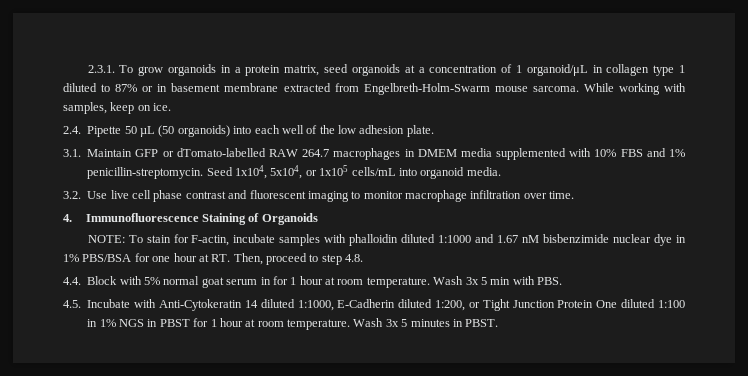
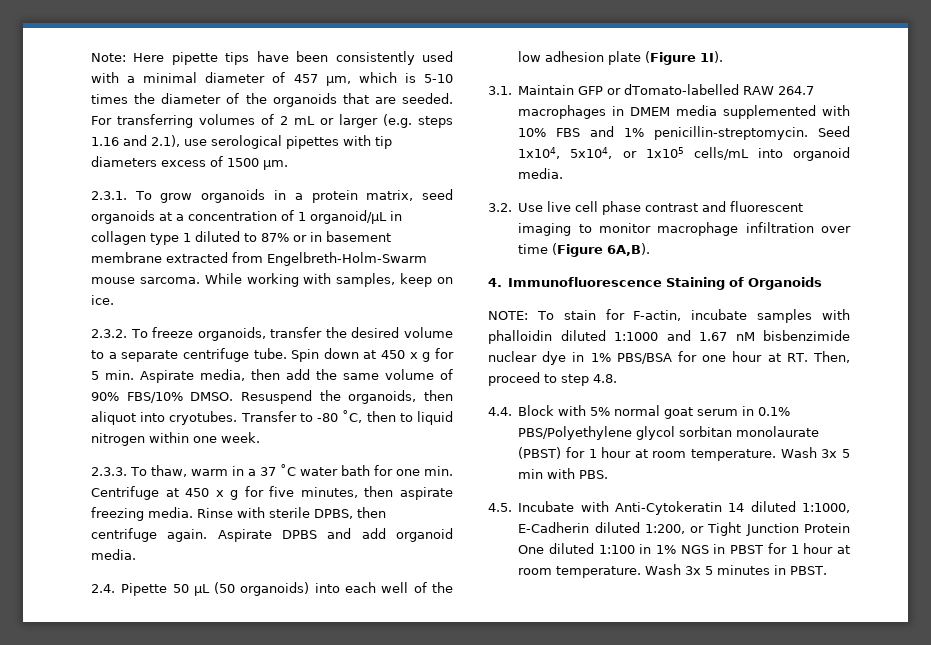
+ Note: Here pipette tips have been consistently used with a minimal diameter of 457 μm, which is 5-10 times the diameter of the organoids that are seeded. For transferring volumes of 2 mL or larger (e.g. steps 1.16 and 2.1), use serological pipettes with tip diameters excess of 1500 μm.
+ 2.3.2. To freeze organoids, transfer the desired volume to a separate centrifuge tube. Spin down at 450 x g for 5 min. Aspirate media, then add the same volume of 90% FBS/10% DMSO. Resuspend the organoids, then aliquot into cryotubes. Transfer to -80 ˚C, then to liquid nitrogen within one week.
+ 2.3.3. To thaw, warm in a 37 ˚C water bath for one min. Centrifuge at 450 x g for five minutes, then aspirate freezing media. Rinse with sterile DPBS, then centrifuge again. Aspirate DPBS and add organoid media.
- 2.4. Pipette 50 µL (50 organoids) into each well of the low adhesion plate.
+ 2.4. Pipette 50 µL (50 organoids) into each well of the low adhesion plate (Figure 1I).
- 3.2. Use live cell phase contrast and fluorescent imaging to monitor macrophage infiltration over time.
+ 3.2. Use live cell phase contrast and fluorescent imaging to monitor macrophage infiltration over time (Figure 6A,B).
- 4.4. Block with 5% normal goat serum in for 1 hour at room temperature.
+ 4.4. Block with 5% normal goat serum in 0.1% PBS/Polyethylene glycol sorbitan monolaurate (PBST) for 1 hour at room temperature.

